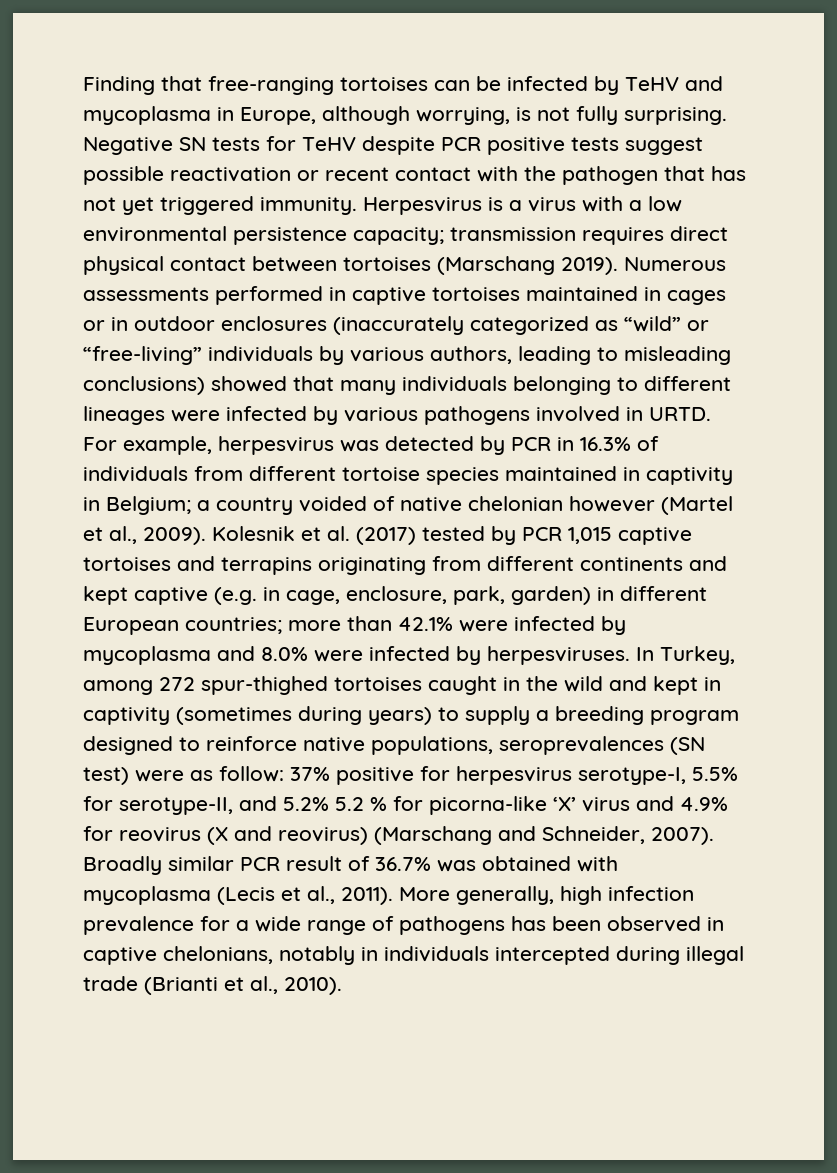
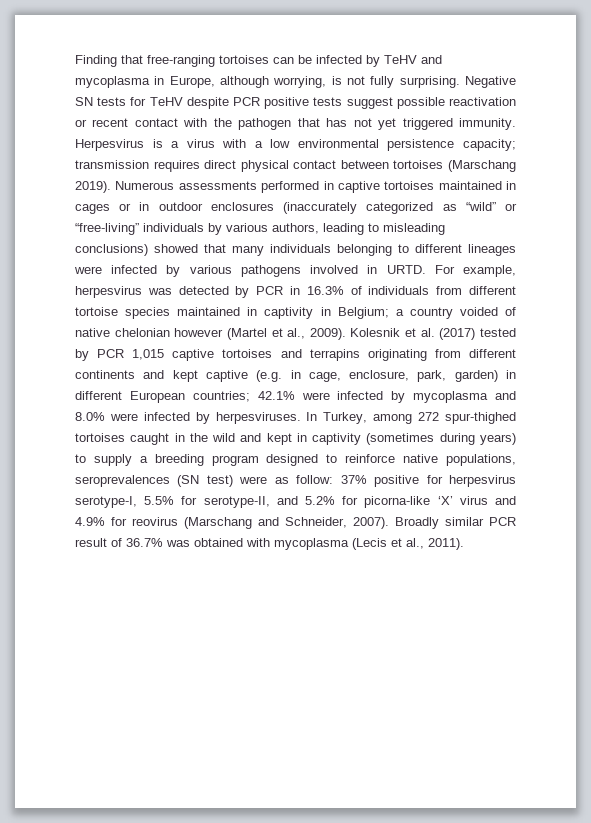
- Kolesnik et al. (2017) tested by PCR 1,015 captive tortoises and terrapins originating from different continents and kept captive (e.g. in cage, enclosure, park, garden) in different European countries; more than 42.1% were infected by mycoplasma and 8.0% were infected by herpesviruses.
+ Kolesnik et al. (2017) tested by PCR 1,015 captive tortoises and terrapins originating from different continents and kept captive (e.g. in cage, enclosure, park, garden) in different European countries; 42.1% were infected by mycoplasma and 8.0% were infected by herpesviruses.
- In Turkey, among 272 spur-thighed tortoises caught in the wild and kept in captivity (sometimes during years) to supply a breeding program designed to reinforce native populations, seroprevalences (SN test) were as follow: 37% positive for herpesvirus serotype-I, 5.5% for serotype-II, and 5.2% 5.2 % for picorna-like ‘X’ virus and 4.9% for reovirus (X and reovirus) (Marschang and Schneider, 2007).
+ In Turkey, among 272 spur-thighed tortoises caught in the wild and kept in captivity (sometimes during years) to supply a breeding program designed to reinforce native populations, seroprevalences (SN test) were as follow: 37% positive for herpesvirus serotype-I, 5.5% for serotype-II, and 5.2% for picorna-like ‘X’ virus and 4.9% for reovirus (Marschang and Schneider, 2007).
- More generally, high infection prevalence for a wide range of pathogens has been observed in captive chelonians, notably in individuals intercepted during illegal trade (Brianti et al., 2010).

